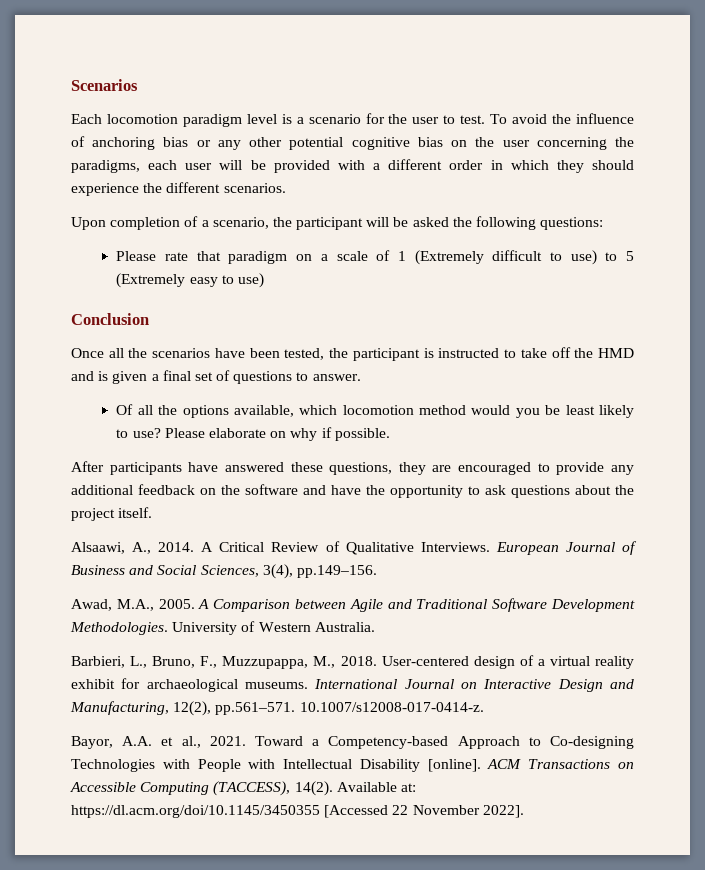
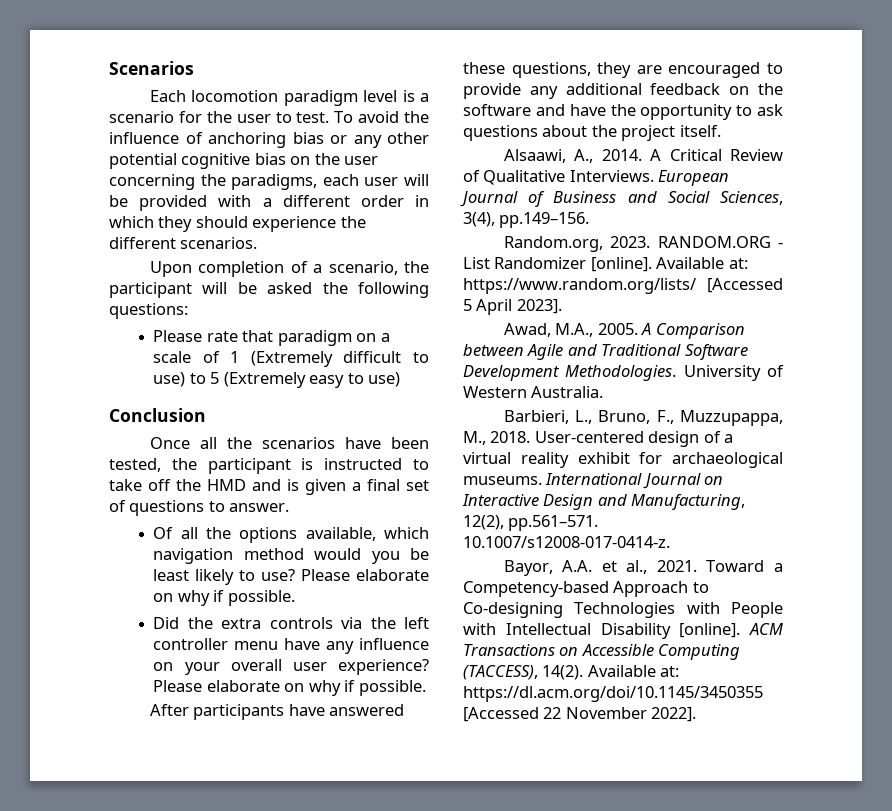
- Of all the options available, which locomotion method would you be least likely to use?
+ Of all the options available, which navigation method would you be least likely to use?
+ Did the extra controls via the left controller menu have any influence on your overall user experience? Please elaborate on why if possible.
+ Random.org, 2023. RANDOM.ORG - List Randomizer [online]. Available at: https://www.random.org/lists/ [Accessed 5 April 2023].

